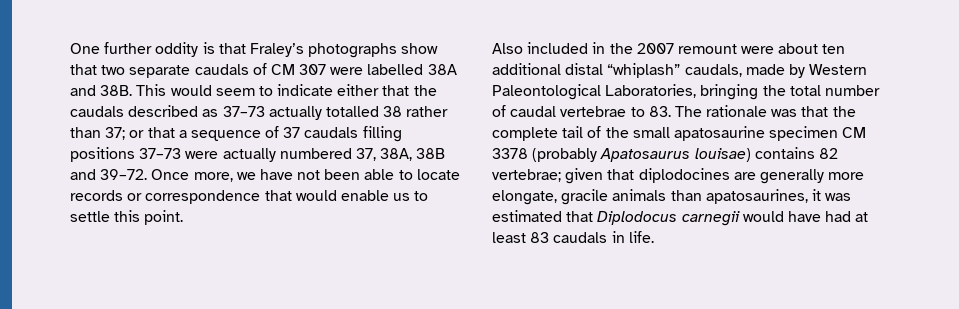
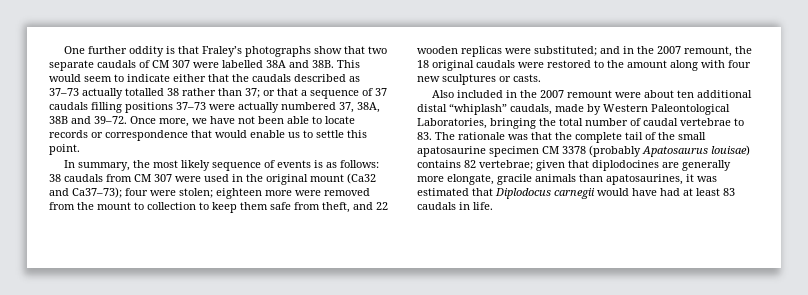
+ In summary, the most likely sequence of events is as follows: 38 caudals from CM 307 were used in the original mount (Ca32 and Ca37–73); four were stolen; eighteen more were removed from the mount to collection to keep them safe from theft, and 22 wooden replicas were substituted; and in the 2007 remount, the 18 original caudals were restored to the amount along with four new sculptures or casts.

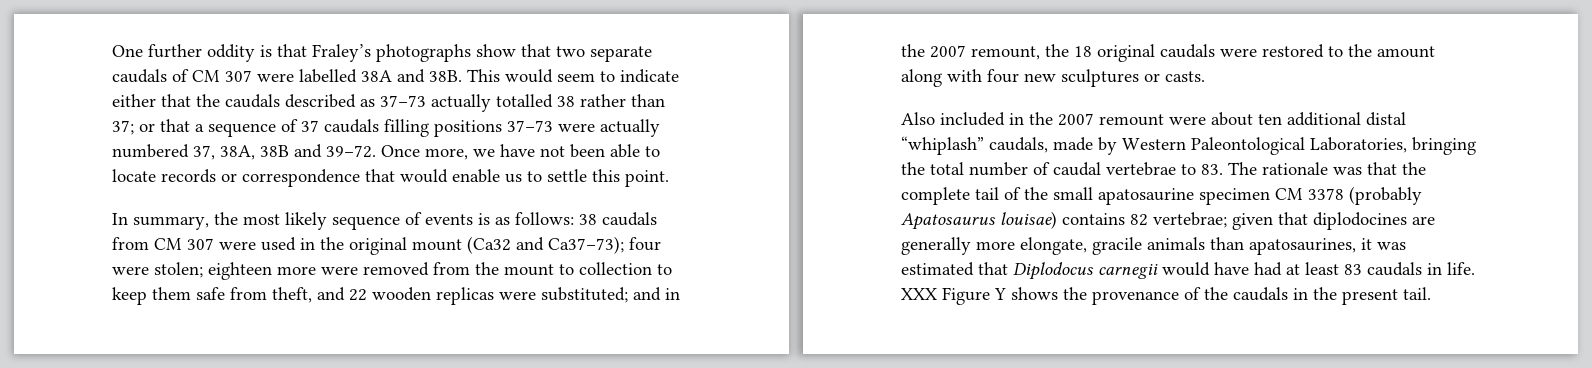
+ XXX Figure Y shows the provenance of the caudals in the present tail.

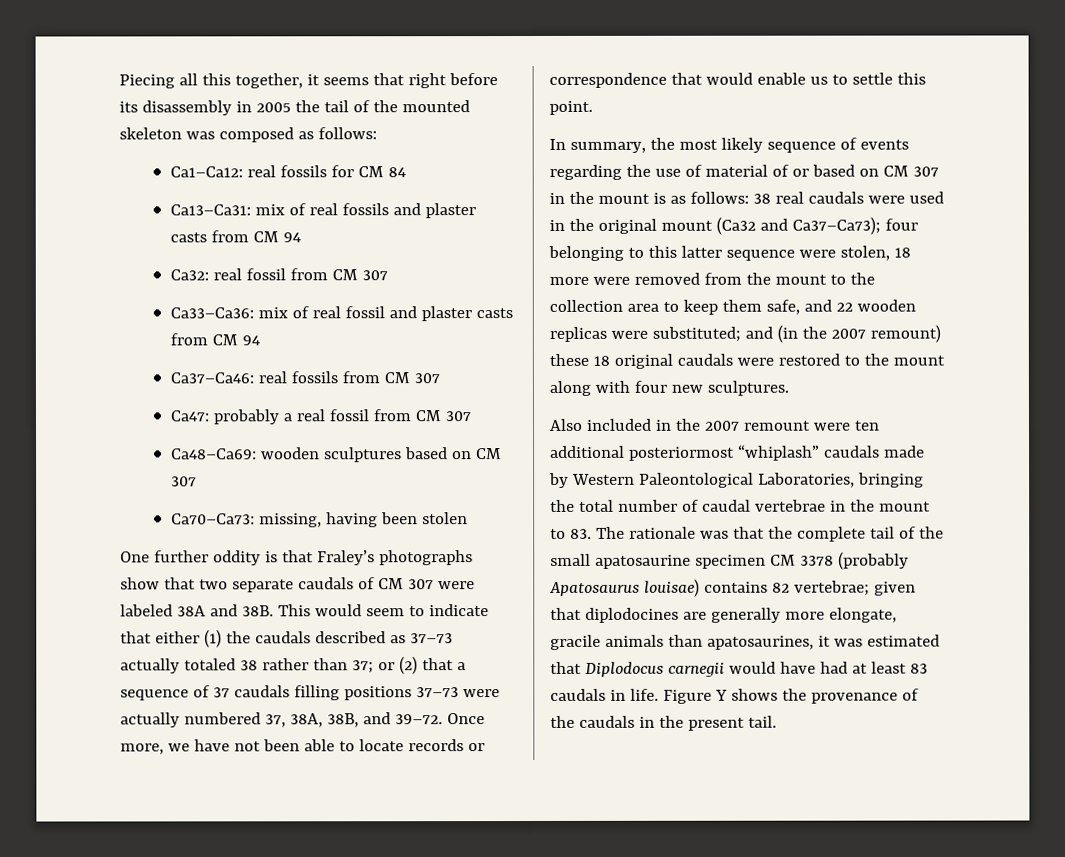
+ Piecing all this together, it seems that right before its disassembly in 2005 the tail of the mounted skeleton was composed as follows:
+ Ca1–Ca12: real fossils for CM 84
+ Ca13–Ca31: mix of real fossils and plaster casts from CM 94
+ Ca32: real fossil from CM 307
+ Ca33–Ca36: mix of real fossil and plaster casts from CM 94
+ Ca37–Ca46: real fossils from CM 307
+ Ca47: probably a real fossil from CM 307
+ Ca48–Ca69: wooden sculptures based on CM 307
+ Ca70–Ca73: missing, having been stolen
- One further oddity is that Fraley’s photographs show that two separate caudals of CM 307 were labelled 38A and 38B.
+ One further oddity is that Fraley’s photographs show that two separate caudals of CM 307 were labeled 38A and 38B.
- This would seem to indicate either that the caudals described as 37–73 actually totalled 38 rather than 37; or that a sequence of 37 caudals filling positions 37–73 were actually numbered 37, 38A, 38B and 39–72.
+ This would seem to indicate that either (1) the caudals described as 37–73 actually totaled 38 rather than 37; or (2) that a sequence of 37 caudals filling positions 37–73 were actually numbered 37, 38A, 38B, and 39–72.
- In summary, the most likely sequence of events is as follows: 38 caudals from CM 307 were used in the original mount (Ca32 and Ca37–73); four were stolen; eighteen more were removed from the mount to collection to keep them safe from theft, and 22 wooden replicas were substituted; and in the 2007 remount, the 18 original caudals were restored to the amount along with four new sculptures or casts.
+ In summary, the most likely sequence of events regarding the use of material of or based on CM 307 in the mount is as follows: 38 real caudals were used in the original mount (Ca32 and Ca37–Ca73); four belonging to this latter sequence were stolen, 18 more were removed from the mount to the collection area to keep them safe, and 22 wooden replicas were substituted; and (in the 2007 remount) these 18 original caudals were restored to the mount along with four new sculptures.
- Also included in the 2007 remount were about ten additional distal “whiplash” caudals, made by Western Paleontological Laboratories, bringing the total number of caudal vertebrae to 83. The rationale was that the complete tail of the small apatosaurine specimen CM 3378 (probably Apatosaurus louisae) contains 82 vertebrae;
+ Also included in the 2007 remount were ten additional posteriormost “whiplash” caudals made by Western Paleontological Laboratories, bringing the total number of caudal vertebrae in the mount to 83. The rationale was that the complete tail of the small apatosaurine specimen CM 3378 (probably Apatosaurus louisae) contains 82 vertebrae;
- XXX Figure Y shows the provenance of the caudals in the present tail.
+ Figure Y shows the provenance of the caudals in the present tail.

